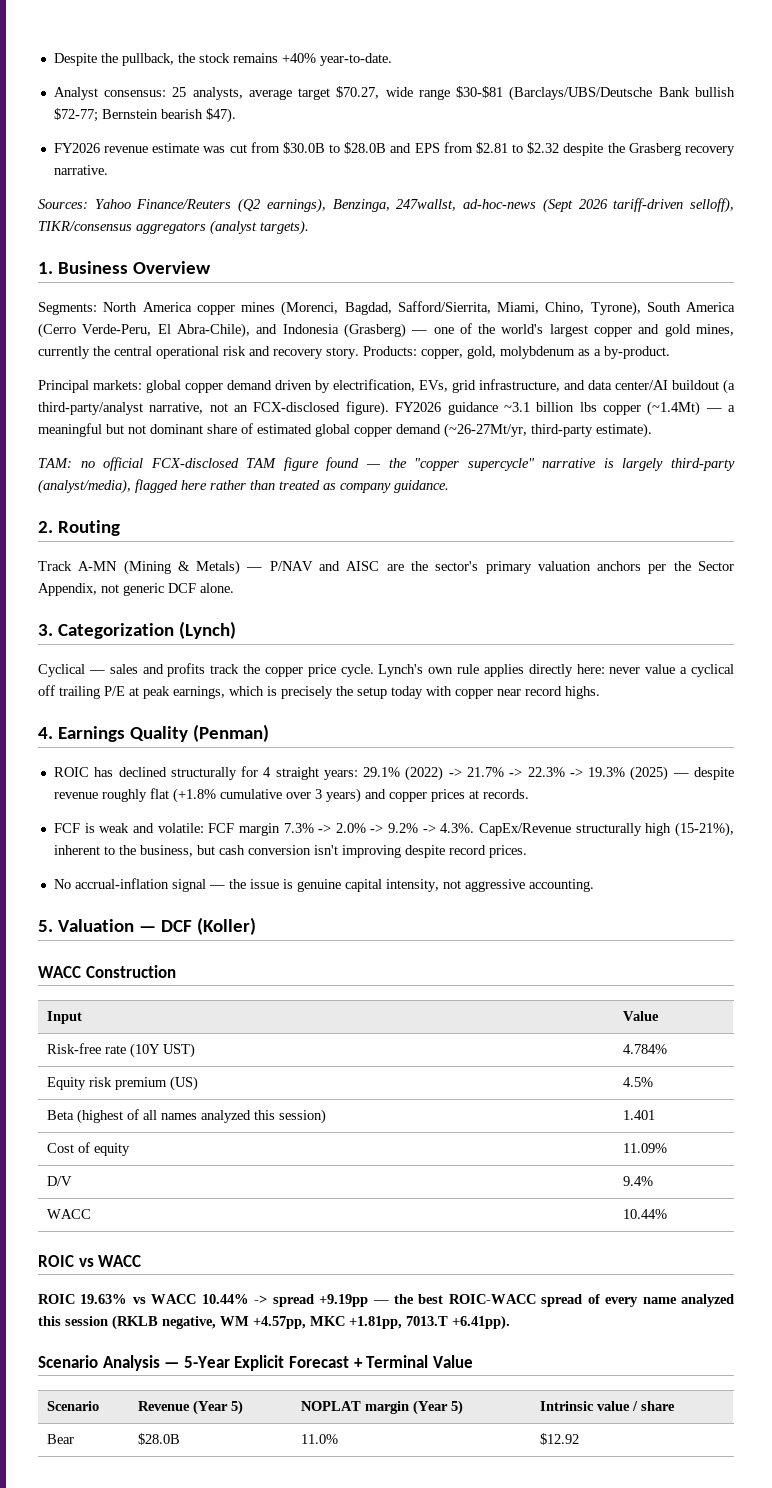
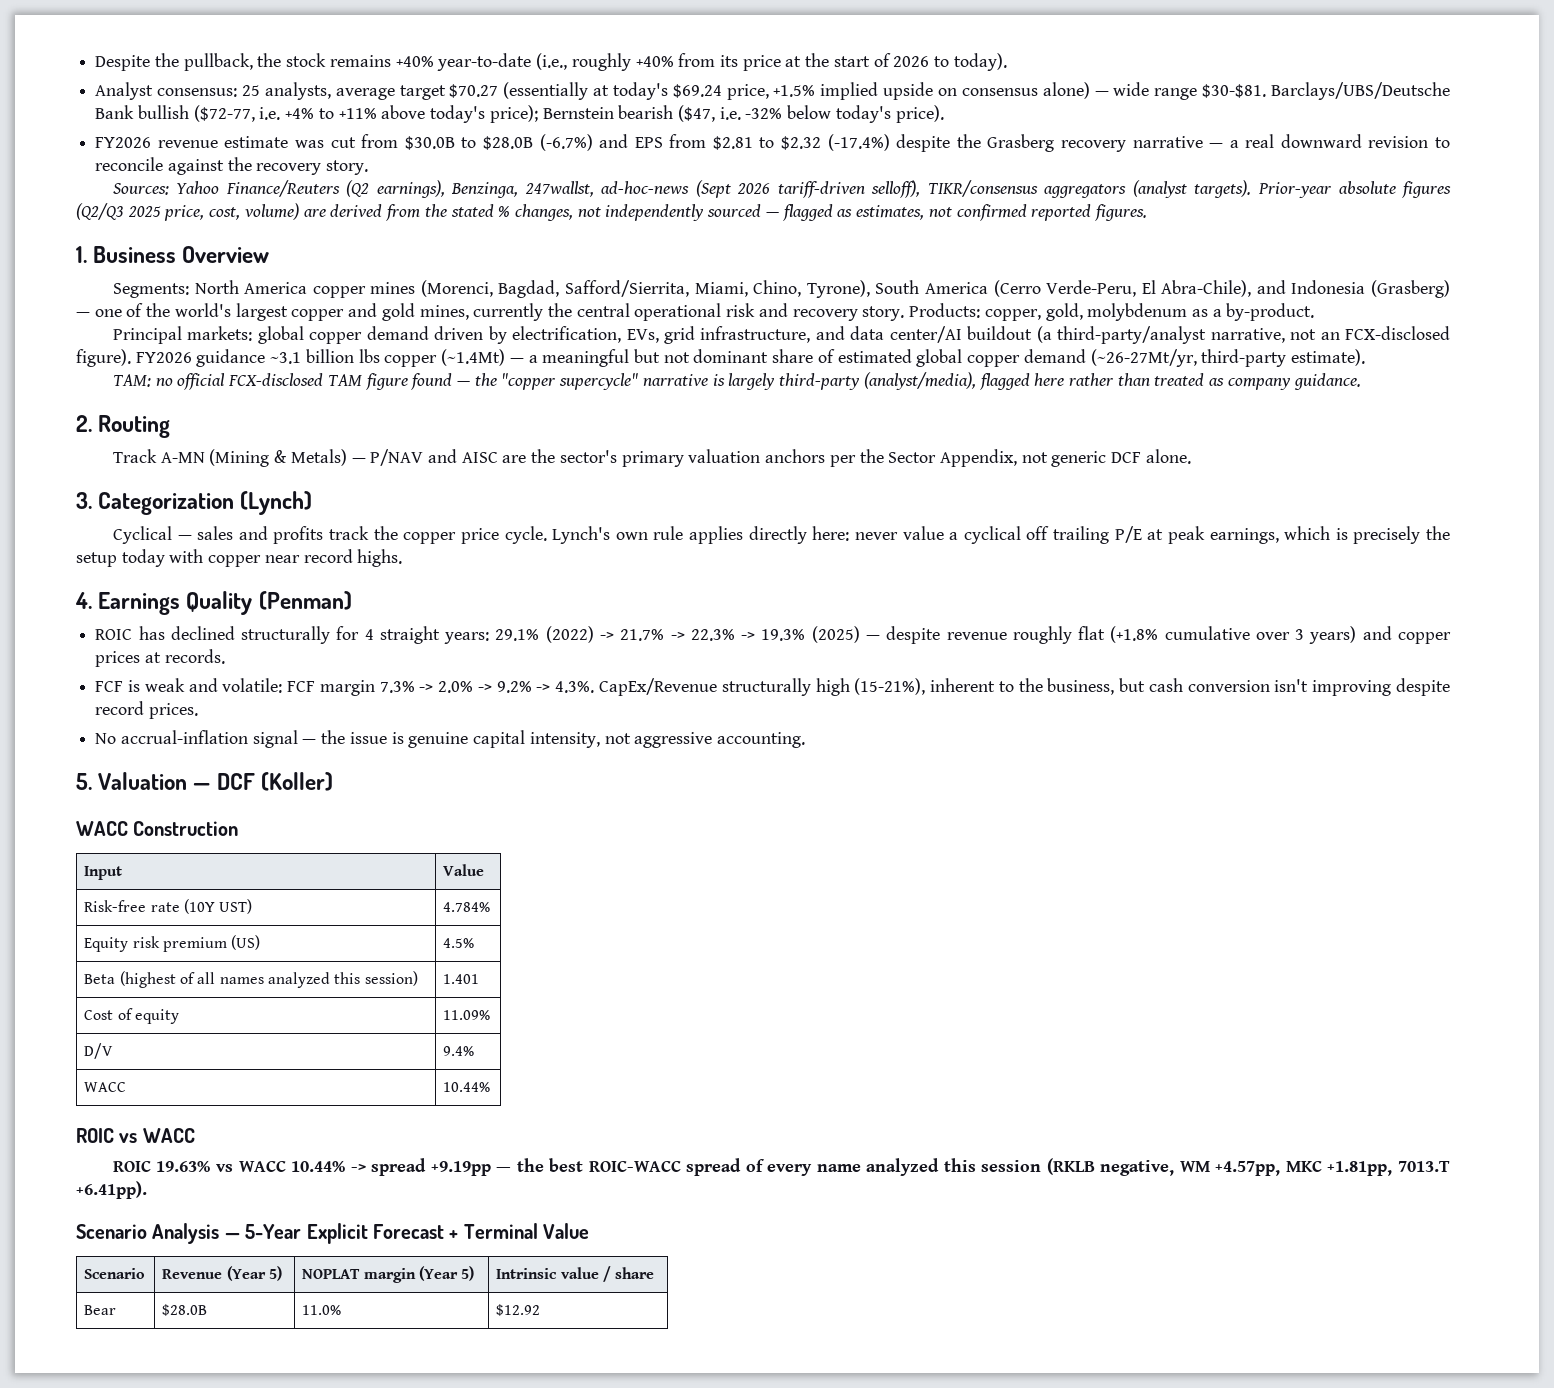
- Despite the pullback, the stock remains +40% year-to-date.
+ Despite the pullback, the stock remains +40% year-to-date (i.e., roughly +40% from its price at the start of 2026 to today).
- Analyst consensus: 25 analysts, average target $70.27, wide range $30-$81 (Barclays/UBS/Deutsche Bank bullish $72-77; Bernstein bearish $47).
+ Analyst consensus: 25 analysts, average target $70.27 (essentially at today's $69.24 price, +1.5% implied upside on consensus alone) — wide range $30-$81. Barclays/UBS/Deutsche Bank bullish ($72-77, i.e. +4% to +11% above today's price); Bernstein bearish ($47, i.e. -32% below today's price).
- FY2026 revenue estimate was cut from $30.0B to $28.0B and EPS from $2.81 to $2.32 despite the Grasberg recovery narrative.
+ FY2026 revenue estimate was cut from $30.0B to $28.0B (-6.7%) and EPS from $2.81 to $2.32 (-17.4%) despite the Grasberg recovery narrative — a real downward revision to reconcile against the recovery story.
+ Prior-year absolute figures (Q2/Q3 2025 price, cost, volume) are derived from the stated % changes, not independently sourced — flagged as estimates, not confirmed reported figures.

